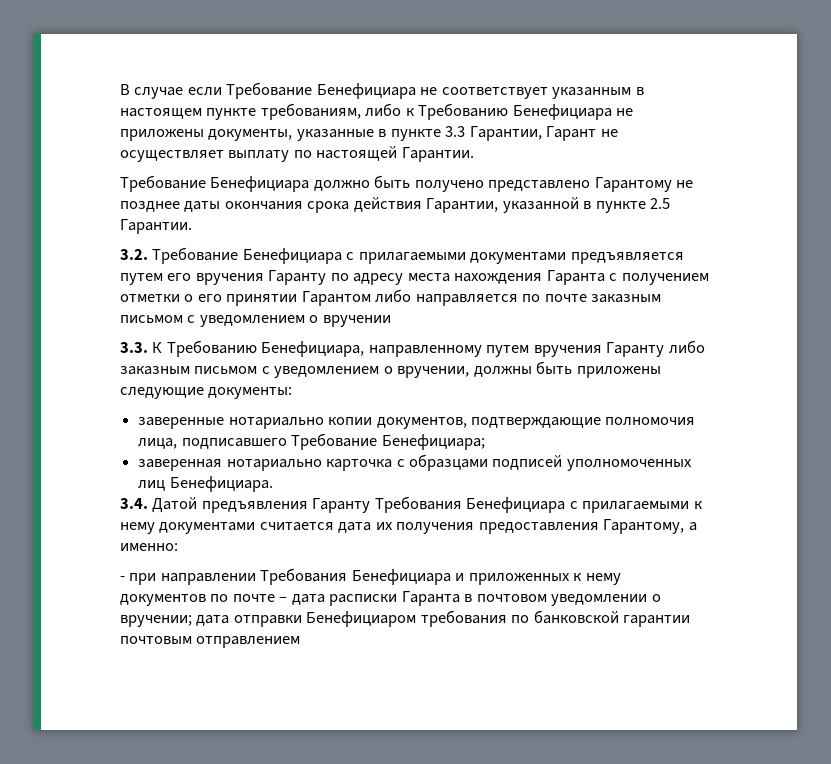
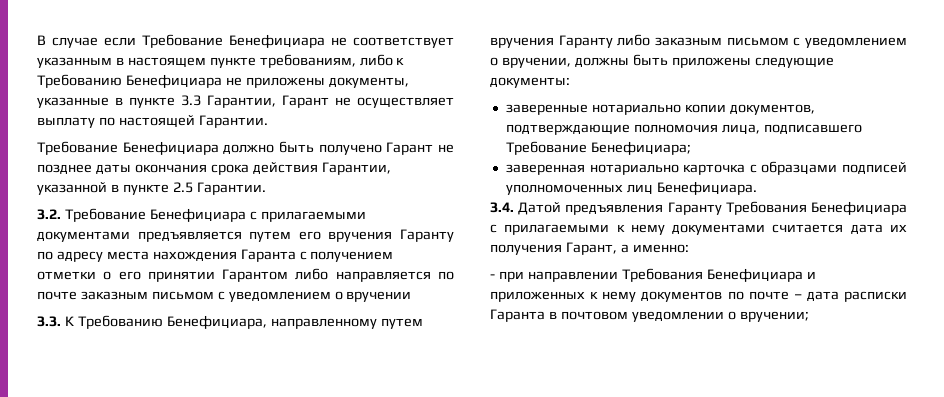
- Требование Бенефициара должно быть получено представлено Гарантому не позднее даты окончания срока действия Гарантии, указанной в пункте 2.5 Гарантии.
+ Требование Бенефициара должно быть получено Гарант не позднее даты окончания срока действия Гарантии, указанной в пункте 2.5 Гарантии.
- 3.4. Датой предъявления Гаранту Требования Бенефициара с прилагаемыми к нему документами считается дата их получения предоставления Гарантому, а именно:
+ 3.4. Датой предъявления Гаранту Требования Бенефициара с прилагаемыми к нему документами считается дата их получения Гарант, а именно:
- - при направлении Требования Бенефициара и приложенных к нему документов по почте – дата расписки Гаранта в почтовом уведомлении о вручении; дата отправки Бенефициаром требования по банковской гарантии почтовым отправлением
+ - при направлении Требования Бенефициара и приложенных к нему документов по почте – дата расписки Гаранта в почтовом уведомлении о вручении;

